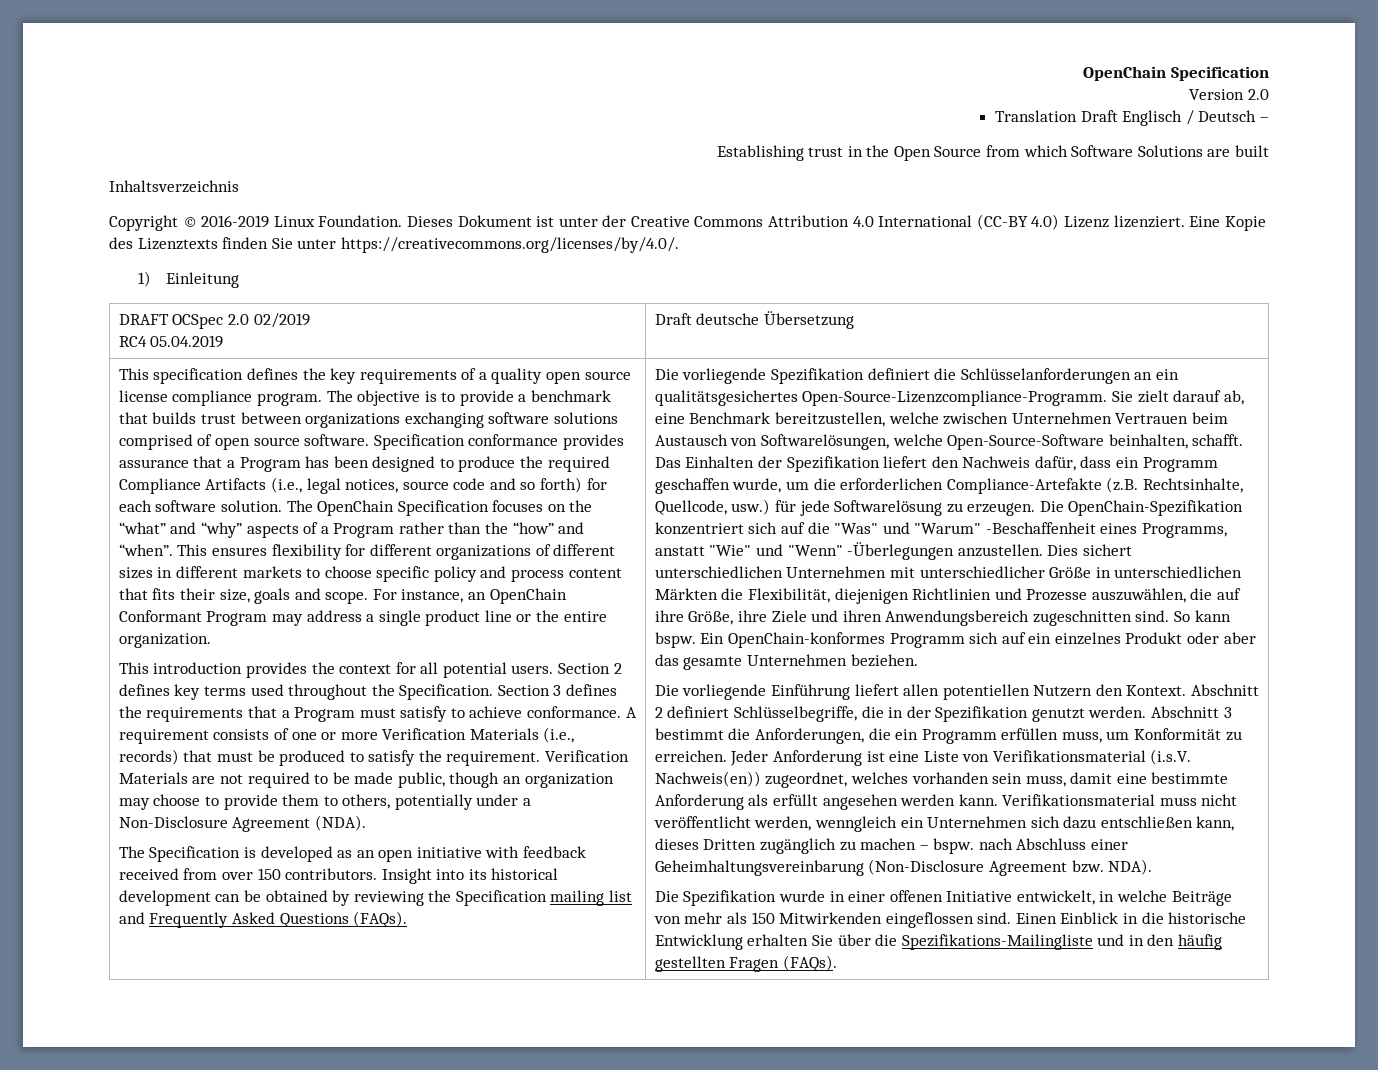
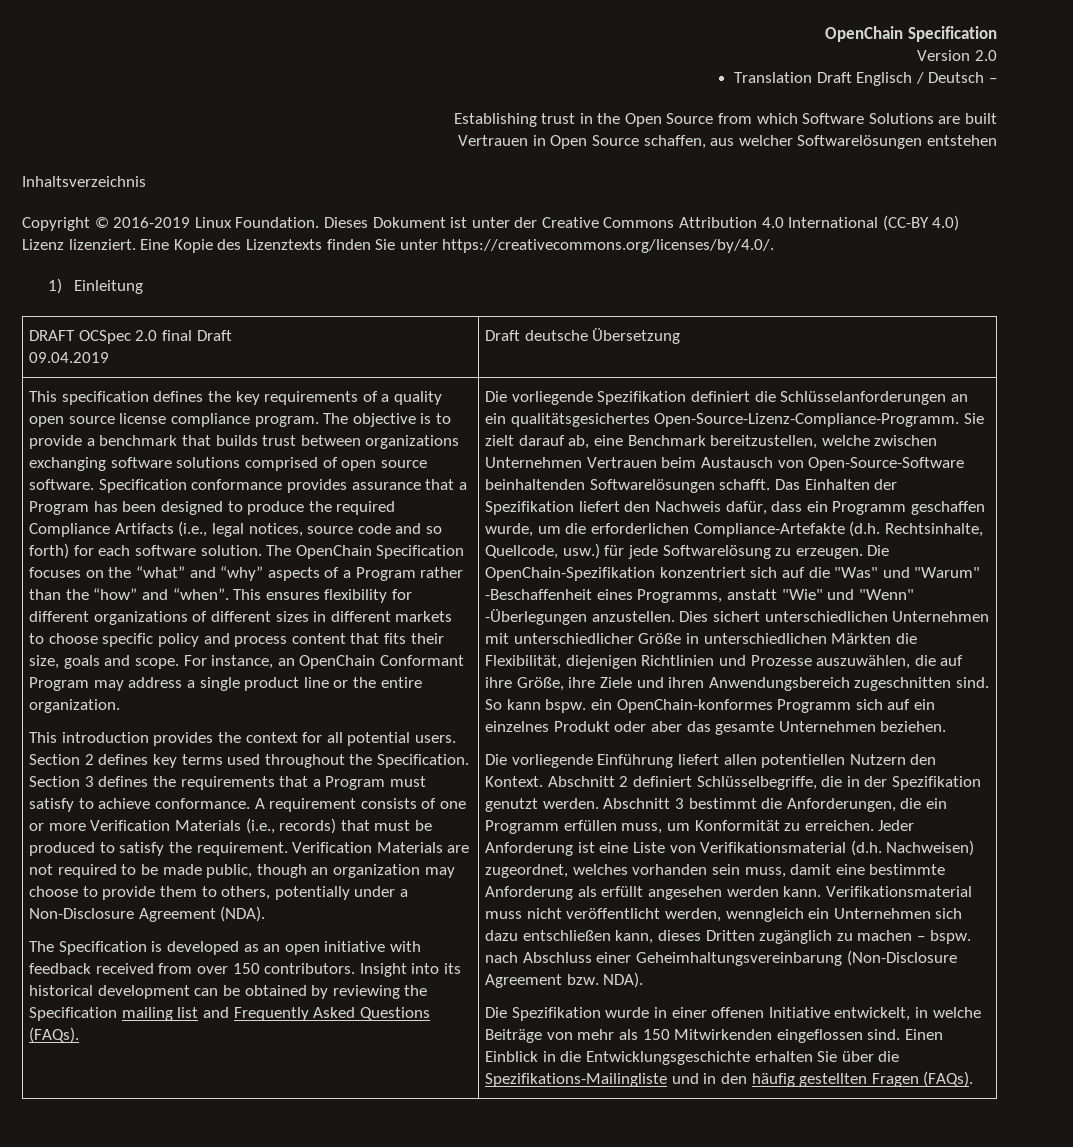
+ Vertrauen in Open Source schaffen, aus welcher Softwarelösungen entstehen
- DRAFT OCSpec 2.0 02/2019
- RC4 05.04.2019 | Draft deutsche Übersetzung
+ DRAFT OCSpec 2.0 final Draft
+ 09.04.2019 | Draft deutsche Übersetzung
- Die vorliegende Spezifikation definiert die Schlüsselanforderungen an ein qualitätsgesichertes Open-Source-Lizenzcompliance-Programm.
+ Die vorliegende Spezifikation definiert die Schlüsselanforderungen an ein qualitätsgesichertes Open-Source-Lizenz-Compliance-Programm.
- Sie zielt darauf ab, eine Benchmark bereitzustellen, welche zwischen Unternehmen Vertrauen beim Austausch von Softwarelösungen, welche Open-Source-Software beinhalten, schafft.
+ Sie zielt darauf ab, eine Benchmark bereitzustellen, welche zwischen Unternehmen Vertrauen beim Austausch von Open-Source-Software beinhaltenden Softwarelösungen schafft.
- Das Einhalten der Spezifikation liefert den Nachweis dafür, dass ein Programm geschaffen wurde, um die erforderlichen Compliance-Artefakte (z.B. Rechtsinhalte, Quellcode, usw.) für jede Softwarelösung zu erzeugen.
+ Das Einhalten der Spezifikation liefert den Nachweis dafür, dass ein Programm geschaffen wurde, um die erforderlichen Compliance-Artefakte (d.h. Rechtsinhalte, Quellcode, usw.) für jede Softwarelösung zu erzeugen.
- So kann bspw. Ein OpenChain-konformes Programm sich auf ein einzelnes Produkt oder aber das gesamte Unternehmen beziehen.
+ So kann bspw. ein OpenChain-konformes Programm sich auf ein einzelnes Produkt oder aber das gesamte Unternehmen beziehen.
- Jeder Anforderung ist eine Liste von Verifikationsmaterial (i.s.V. Nachweis(en)) zugeordnet, welches vorhanden sein muss, damit eine bestimmte Anforderung als erfüllt angesehen werden kann.
+ Jeder Anforderung ist eine Liste von Verifikationsmaterial (d.h. Nachweisen) zugeordnet, welches vorhanden sein muss, damit eine bestimmte Anforderung als erfüllt angesehen werden kann.
- Einen Einblick in die historische Entwicklung erhalten Sie über die Spezifikations-Mailingliste und in den häufig gestellten Fragen (FAQs).
+ Einen Einblick in die Entwicklungsgeschichte erhalten Sie über die Spezifikations-Mailingliste und in den häufig gestellten Fragen (FAQs).

